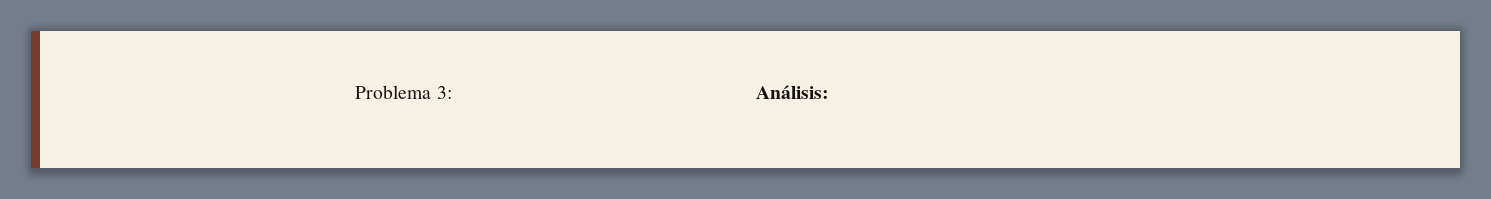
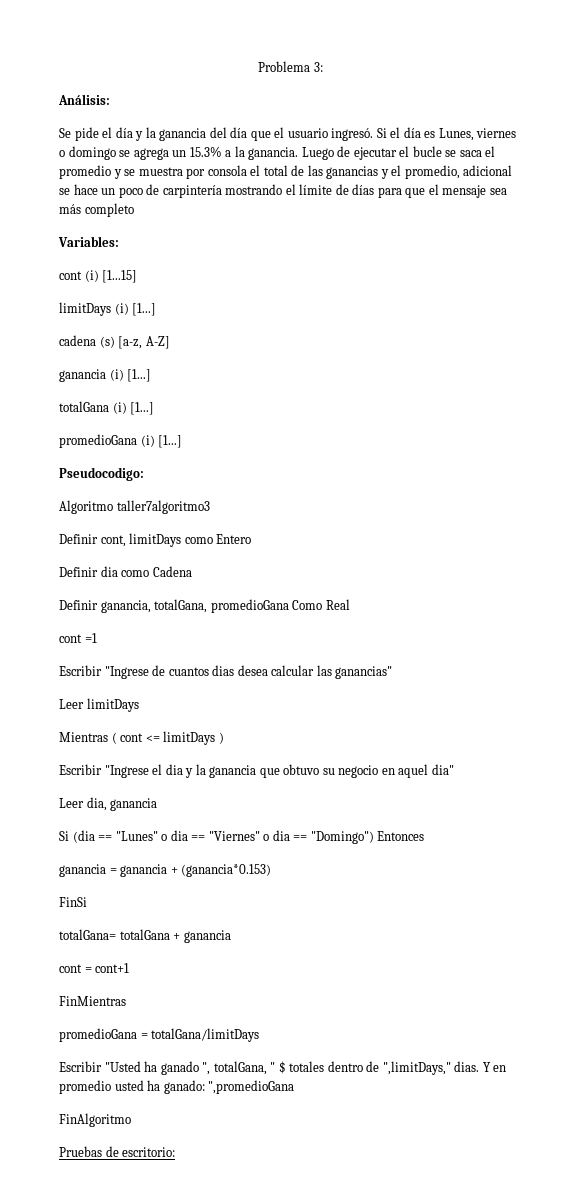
+ Se pide el día y la ganancia del día que el usuario ingresó. Si el día es Lunes, viernes o domingo se agrega un 15.3% a la ganancia. Luego de ejecutar el bucle se saca el promedio y se muestra por consola el total de las ganancias y el promedio, adicional se hace un poco de carpintería mostrando el límite de días para que el mensaje sea más completo
+ Variables:
+ cont (i) [1...15]
+ limitDays (i) [1...]
+ cadena (s) [a-z, A-Z]
+ ganancia (i) [1...]
+ totalGana (i) [1...]
+ promedioGana (i) [1...]
+ Pseudocodigo:
+ Algoritmo taller7algoritmo3
+ Definir cont, limitDays como Entero
+ Definir dia como Cadena
+ Definir ganancia, totalGana, promedioGana Como Real
+ cont =1
+ Escribir "Ingrese de cuantos dias desea calcular las ganancias"
+ Leer limitDays
+ Mientras ( cont <= limitDays )
+ Escribir "Ingrese el dia y la ganancia que obtuvo su negocio en aquel dia"
+ Leer dia, ganancia
+ Si (dia == "Lunes" o dia == "Viernes" o dia == "Domingo") Entonces
+ ganancia = ganancia + (ganancia*0.153)
+ FinSi
+ totalGana= totalGana + ganancia
+ cont = cont+1
+ FinMientras
+ promedioGana = totalGana/limitDays
+ Escribir "Usted ha ganado ", totalGana, " $ totales dentro de ",limitDays," dias. Y en promedio usted ha ganado: ",promedioGana
+ FinAlgoritmo
+ Pruebas de escritorio:

